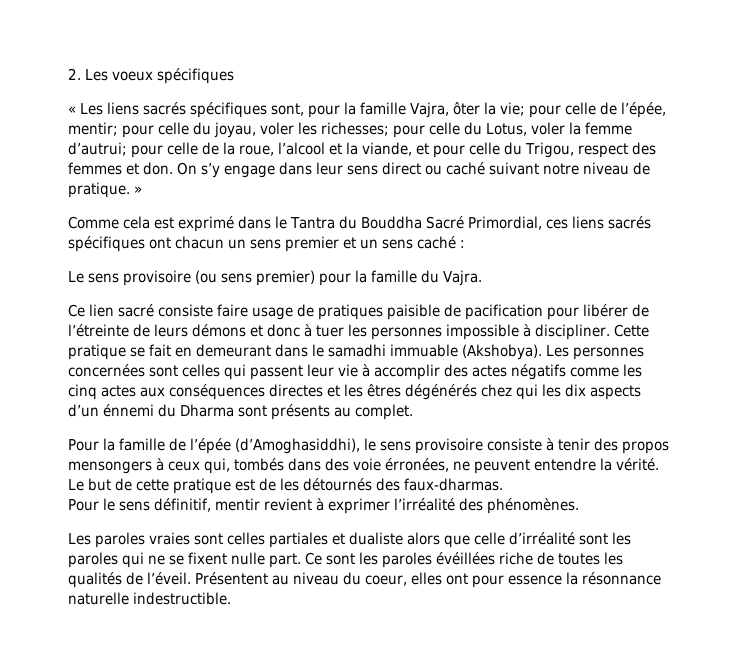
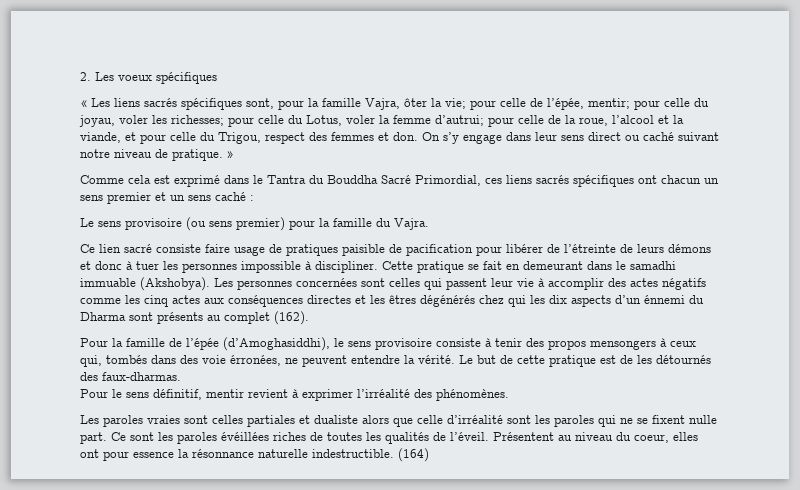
- Les personnes concernées sont celles qui passent leur vie à accomplir des actes négatifs comme les cinq actes aux conséquences directes et les êtres dégénérés chez qui les dix aspects d’un énnemi du Dharma sont présents au complet.
+ Les personnes concernées sont celles qui passent leur vie à accomplir des actes négatifs comme les cinq actes aux conséquences directes et les êtres dégénérés chez qui les dix aspects d’un énnemi du Dharma sont présents au complet (162).
- Ce sont les paroles évéillées riche de toutes les qualités de l’éveil.
+ Ce sont les paroles évéillées riches de toutes les qualités de l’éveil.
+ (164)

